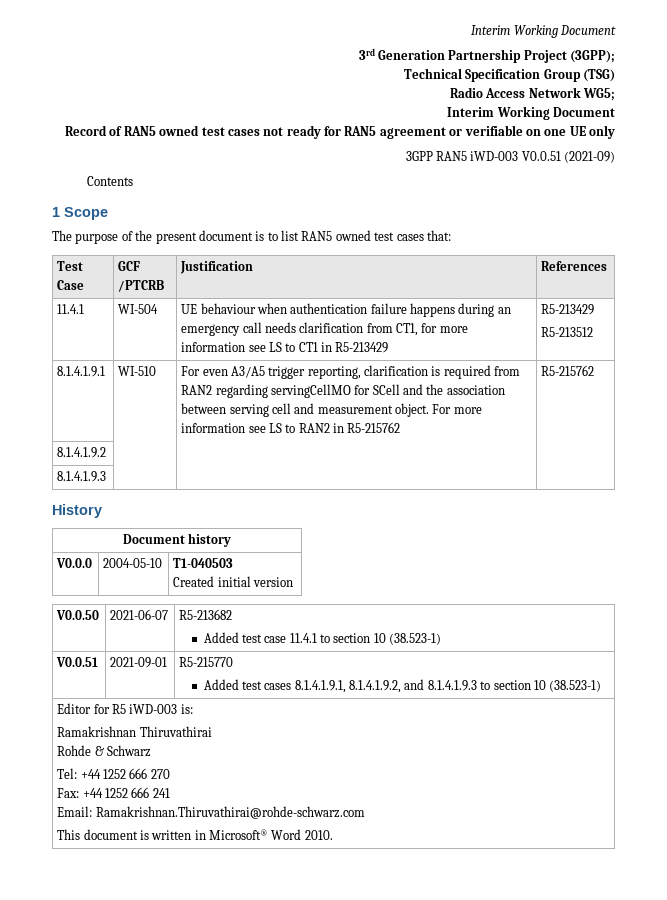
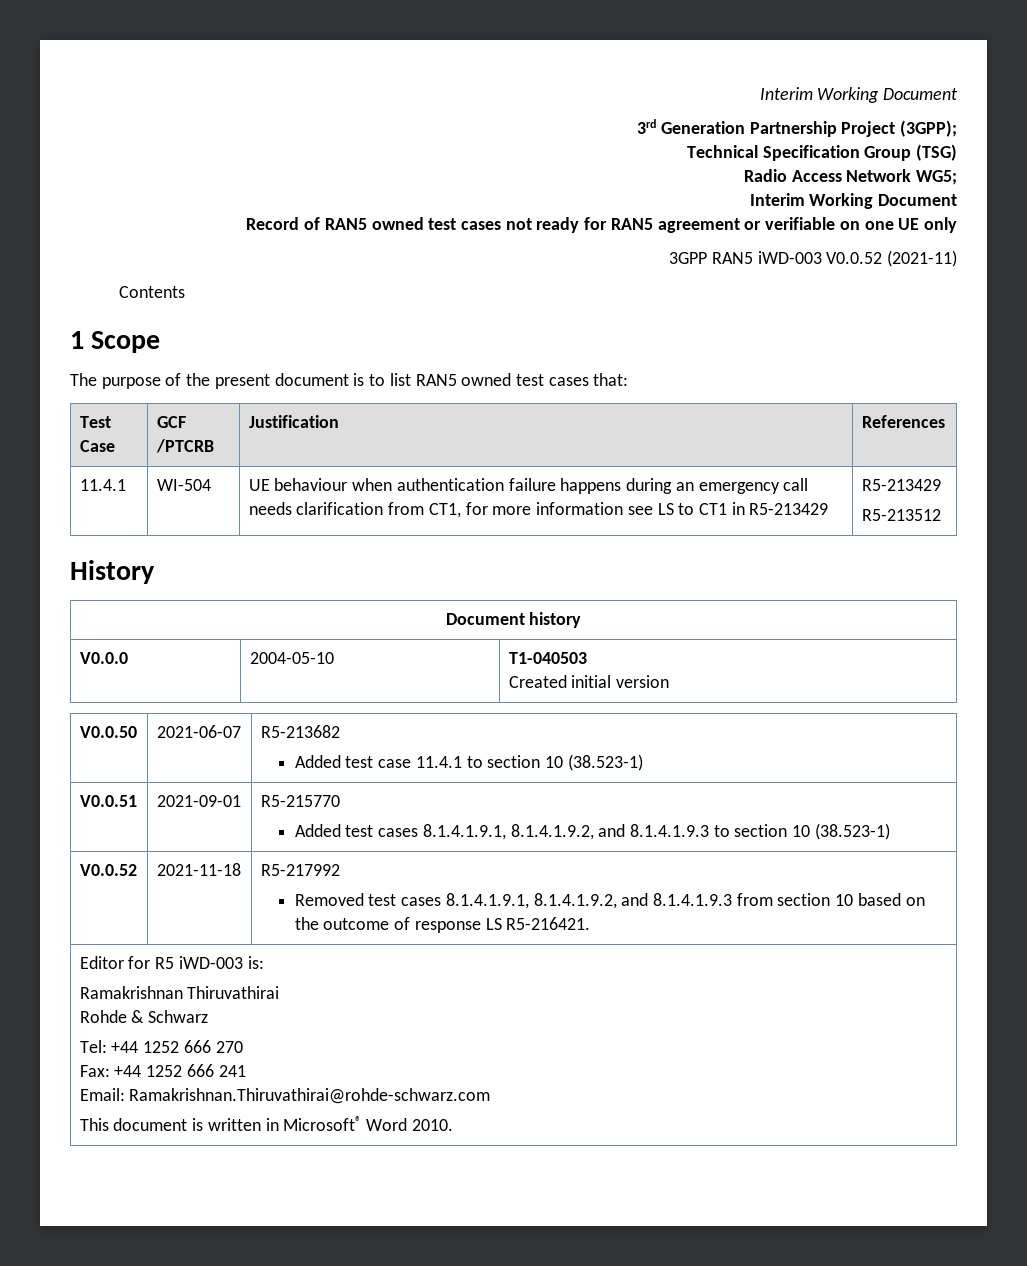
- 3GPP RAN5 iWD-003 V0.0.51 (2021-09)
+ 3GPP RAN5 iWD-003 V0.0.52 (2021-11)
- 8.1.4.1.9.1 | WI-510 | For even A3/A5 trigger reporting, clarification is required from RAN2 regarding servingCellMO for SCell and the association between serving cell and measurement object. For more information see LS to RAN2 in R5-215762 | R5-215762
- 8.1.4.1.9.2 | | |
- 8.1.4.1.9.3 | | |
+ V0.0.52 | 2021-11-18 | R5-217992
+ Removed test cases 8.1.4.1.9.1, 8.1.4.1.9.2, and 8.1.4.1.9.3 from section 10 based on the outcome of response LS R5-216421.

